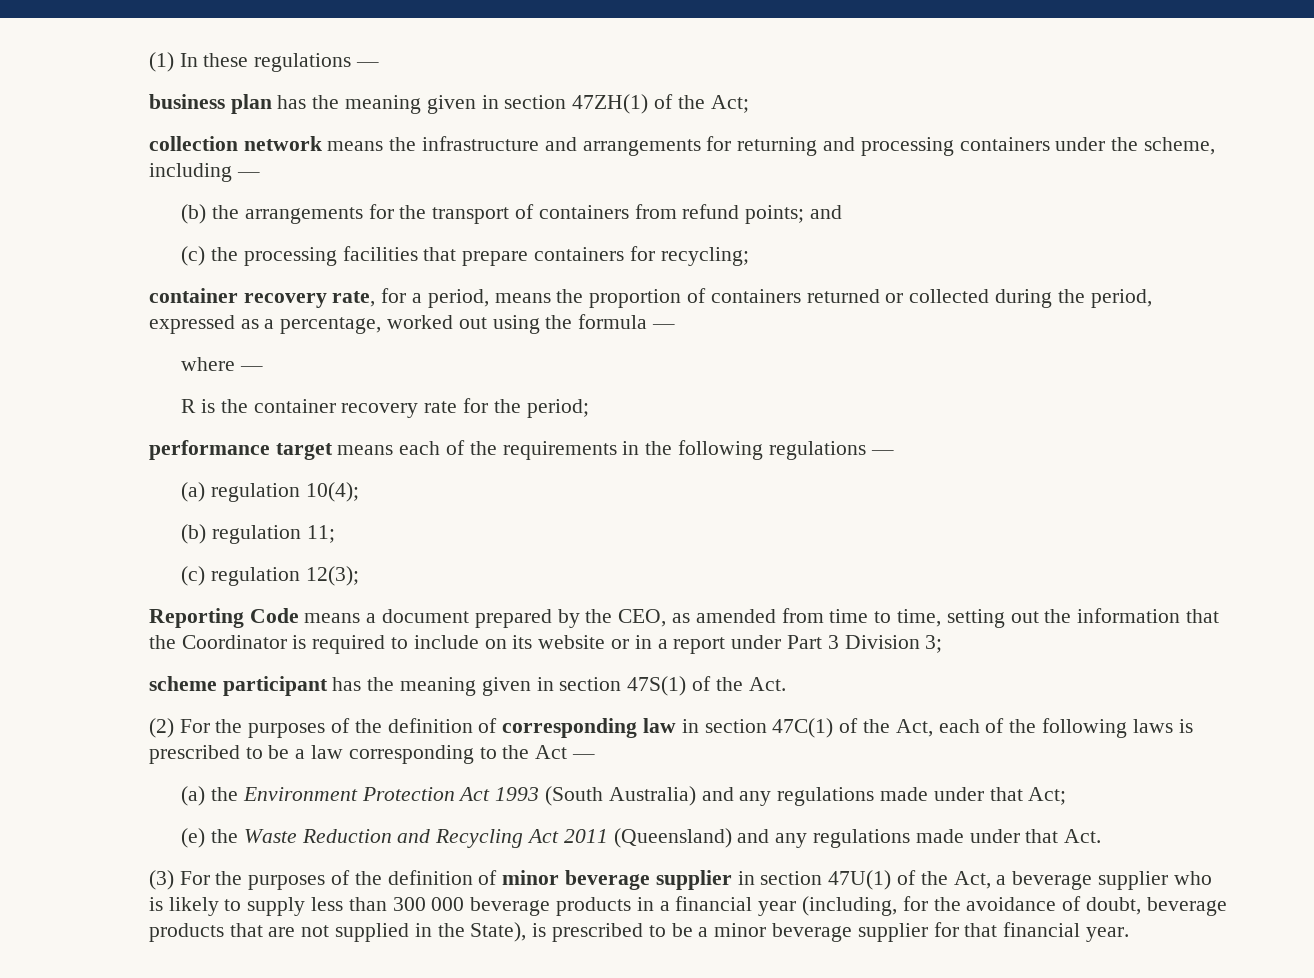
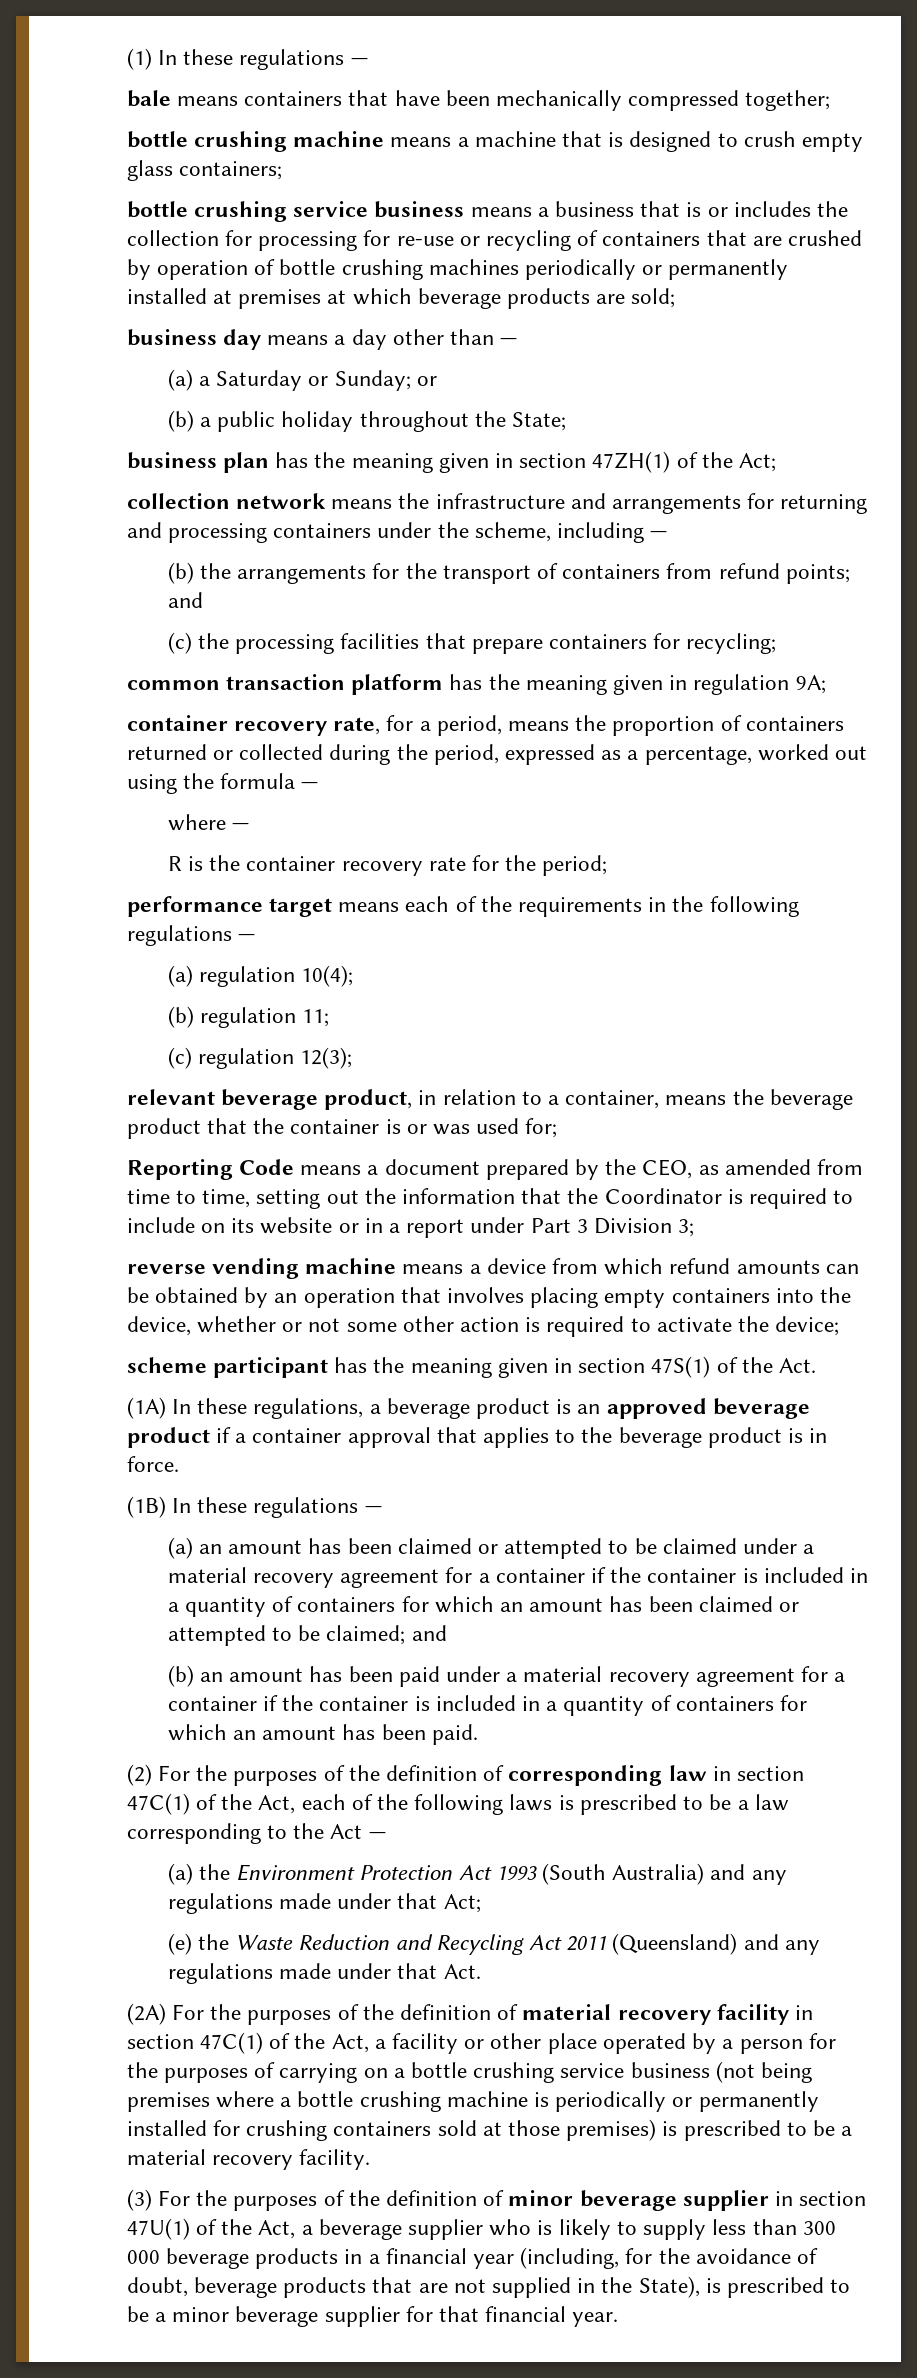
+ bale means containers that have been mechanically compressed together;
+ bottle crushing machine means a machine that is designed to crush empty glass containers;
+ bottle crushing service business means a business that is or includes the collection for processing for re-use or recycling of containers that are crushed by operation of bottle crushing machines periodically or permanently installed at premises at which beverage products are sold;
+ business day means a day other than —
+ (a) a Saturday or Sunday; or
+ (b) a public holiday throughout the State;
+ common transaction platform has the meaning given in regulation 9A;
+ relevant beverage product, in relation to a container, means the beverage product that the container is or was used for;
+ reverse vending machine means a device from which refund amounts can be obtained by an operation that involves placing empty containers into the device, whether or not some other action is required to activate the device;
+ (1A) In these regulations, a beverage product is an approved beverage product if a container approval that applies to the beverage product is in force.
+ (1B) In these regulations —
+ (a) an amount has been claimed or attempted to be claimed under a material recovery agreement for a container if the container is included in a quantity of containers for which an amount has been claimed or attempted to be claimed; and
+ (b) an amount has been paid under a material recovery agreement for a container if the container is included in a quantity of containers for which an amount has been paid.
+ (2A) For the purposes of the definition of material recovery facility in section 47C(1) of the Act, a facility or other place operated by a person for the purposes of carrying on a bottle crushing service business (not being premises where a bottle crushing machine is periodically or permanently installed for crushing containers sold at those premises) is prescribed to be a material recovery facility.

